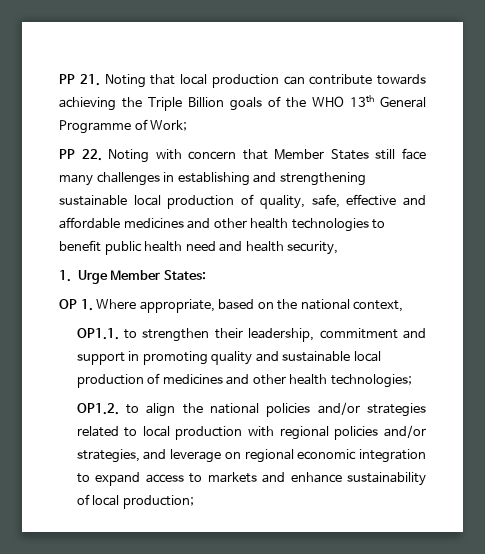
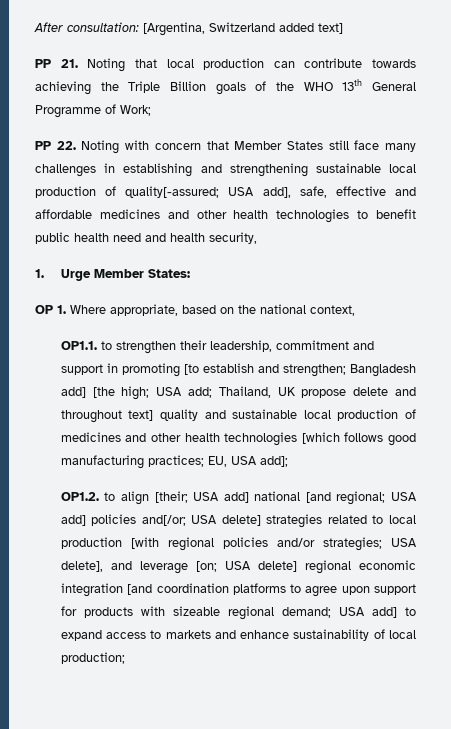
+ After consultation: [Argentina, Switzerland added text]
- PP 22. Noting with concern that Member States still face many challenges in establishing and strengthening sustainable local production of quality, safe, effective and affordable medicines and other health technologies to benefit public health need and health security,
+ PP 22. Noting with concern that Member States still face many challenges in establishing and strengthening sustainable local production of quality[-assured; USA add], safe, effective and affordable medicines and other health technologies to benefit public health need and health security,
- OP1.1. to strengthen their leadership, commitment and support in promoting quality and sustainable local production of medicines and other health technologies;
- OP1.2. to align the national policies and/or strategies related to local production with regional policies and/or strategies, and leverage on regional economic integration to expand access to markets and enhance sustainability of local production;
+ OP1.1. to strengthen their leadership, commitment and support in promoting [to establish and strengthen; Bangladesh add] [the high; USA add; Thailand, UK propose delete and throughout text] quality and sustainable local production of medicines and other health technologies [which follows good manufacturing practices; EU, USA add];
+ OP1.2. to align [their; USA add] national [and regional; USA add] policies and[/or; USA delete] strategies related to local production [with regional policies and/or strategies; USA delete], and leverage [on; USA delete] regional economic integration [and coordination platforms to agree upon support for products with sizeable regional demand; USA add] to expand access to markets and enhance sustainability of local production;

